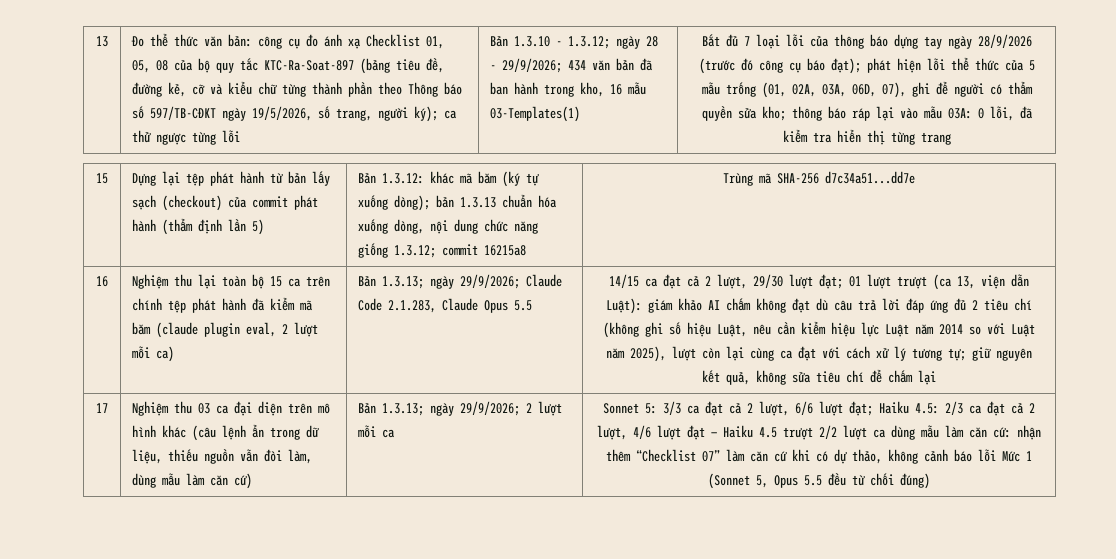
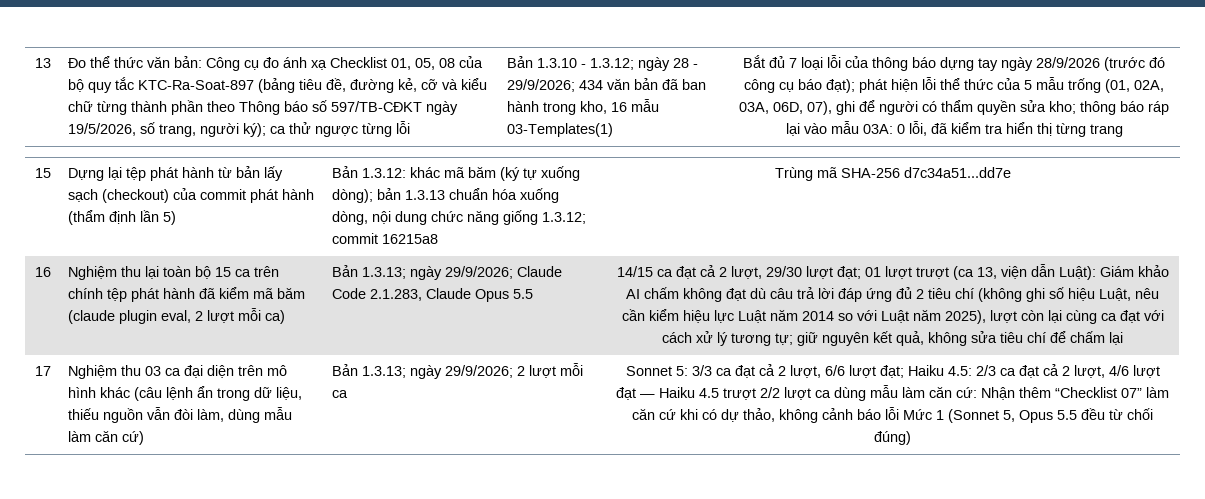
- Đo thể thức văn bản: công cụ đo ánh xạ Checklist 01, 05, 08 của bộ quy tắc KTC-Ra-Soat-897 (bảng tiêu đề, đường kẻ, cỡ và kiểu chữ từng thành phần theo Thông báo số 597/TB-CĐKT ngày 19/5/2026, số trang, người ký); ca thử ngược từng lỗi
+ Đo thể thức văn bản: Công cụ đo ánh xạ Checklist 01, 05, 08 của bộ quy tắc KTC-Ra-Soat-897 (bảng tiêu đề, đường kẻ, cỡ và kiểu chữ từng thành phần theo Thông báo số 597/TB-CĐKT ngày 19/5/2026, số trang, người ký); ca thử ngược từng lỗi
- giám khảo AI chấm không đạt dù câu trả lời đáp ứng đủ 2 tiêu chí (không ghi số hiệu Luật, nêu cần kiểm hiệu lực Luật năm 2014 so với Luật năm 2025), lượt còn lại cùng ca đạt với cách xử lý tương tự;
+ Giám khảo AI chấm không đạt dù câu trả lời đáp ứng đủ 2 tiêu chí (không ghi số hiệu Luật, nêu cần kiểm hiệu lực Luật năm 2014 so với Luật năm 2025), lượt còn lại cùng ca đạt với cách xử lý tương tự;
- Sonnet 5: 3/3 ca đạt cả 2 lượt, 6/6 lượt đạt; Haiku 4.5: 2/3 ca đạt cả 2 lượt, 4/6 lượt đạt — Haiku 4.5 trượt 2/2 lượt ca dùng mẫu làm căn cứ: nhận thêm “Checklist 07” làm căn cứ khi có dự thảo, không cảnh báo lỗi Mức 1 (Sonnet 5, Opus 5.5 đều từ chối đúng)
+ Sonnet 5: 3/3 ca đạt cả 2 lượt, 6/6 lượt đạt; Haiku 4.5: 2/3 ca đạt cả 2 lượt, 4/6 lượt đạt — Haiku 4.5 trượt 2/2 lượt ca dùng mẫu làm căn cứ: Nhận thêm “Checklist 07” làm căn cứ khi có dự thảo, không cảnh báo lỗi Mức 1 (Sonnet 5, Opus 5.5 đều từ chối đúng)

